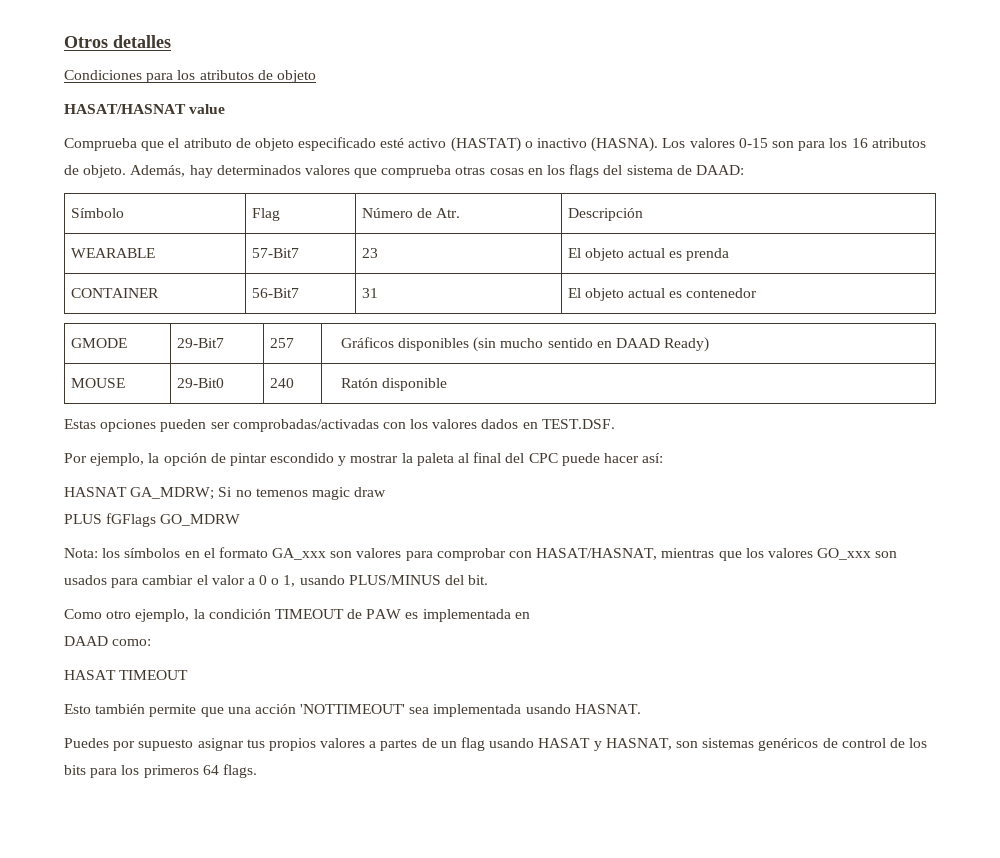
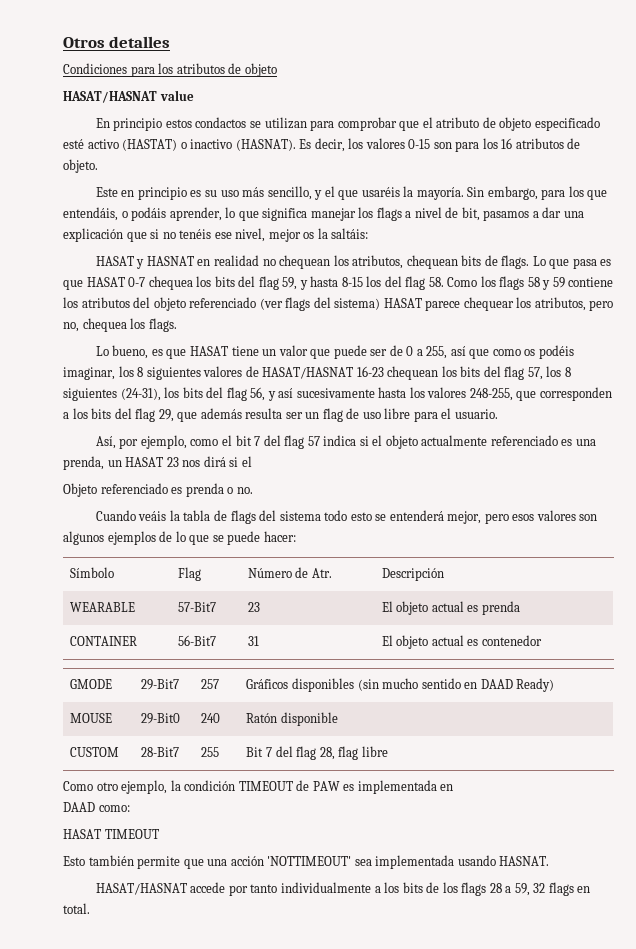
- Comprueba que el atributo de objeto especificado esté activo (HASTAT) o inactivo (HASNA). Los valores 0-15 son para los 16 atributos de objeto. Además, hay determinados valores que comprueba otras cosas en los flags del sistema de DAAD:
+ En principio estos condactos se utilizan para comprobar que el atributo de objeto especificado esté activo (HASTAT) o inactivo (HASNAT). Es decir, los valores 0-15 son para los 16 atributos de objeto.
+ Este en principio es su uso más sencillo, y el que usaréis la mayoría. Sin embargo, para los que entendáis, o podáis aprender, lo que significa manejar los flags a nivel de bit, pasamos a dar una explicación que si no tenéis ese nivel, mejor os la saltáis:
+ HASAT y HASNAT en realidad no chequean los atributos, chequean bits de flags. Lo que pasa es que HASAT 0-7 chequea los bits del flag 59, y hasta 8-15 los del flag 58. Como los flags 58 y 59 contiene los atributos del objeto referenciado (ver flags del sistema) HASAT parece chequear los atributos, pero no, chequea los flags.
+ Lo bueno, es que HASAT tiene un valor que puede ser de 0 a 255, así que como os podéis imaginar, los 8 siguientes valores de HASAT/HASNAT 16-23 chequean los bits del flag 57, los 8 siguientes (24-31), los bits del flag 56, y así sucesivamente hasta los valores 248-255, que corresponden a los bits del flag 29, que además resulta ser un flag de uso libre para el usuario.
+ Así, por ejemplo, como el bit 7 del flag 57 indica si el objeto actualmente referenciado es una prenda, un HASAT 23 nos dirá si el
+ Objeto referenciado es prenda o no.
+ Cuando veáis la tabla de flags del sistema todo esto se entenderá mejor, pero esos valores son algunos ejemplos de lo que se puede hacer:
- Estas opciones pueden ser comprobadas/activadas con los valores dados en TEST.DSF.
- Por ejemplo, la opción de pintar escondido y mostrar la paleta al final del CPC puede hacer así:
- HASNAT GA_MDRW; Si no temenos magic draw
- PLUS fGFlags GO_MDRW
- Nota: los símbolos en el formato GA_xxx son valores para comprobar con HASAT/HASNAT, mientras que los valores GO_xxx son usados para cambiar el valor a 0 o 1, usando PLUS/MINUS del bit.
+ CUSTOM | 28-Bit7 | 255 | Bit 7 del flag 28, flag libre
- Puedes por supuesto asignar tus propios valores a partes de un flag usando HASAT y HASNAT, son sistemas genéricos de control de los bits para los primeros 64 flags.
+ HASAT/HASNAT accede por tanto individualmente a los bits de los flags 28 a 59, 32 flags en total.

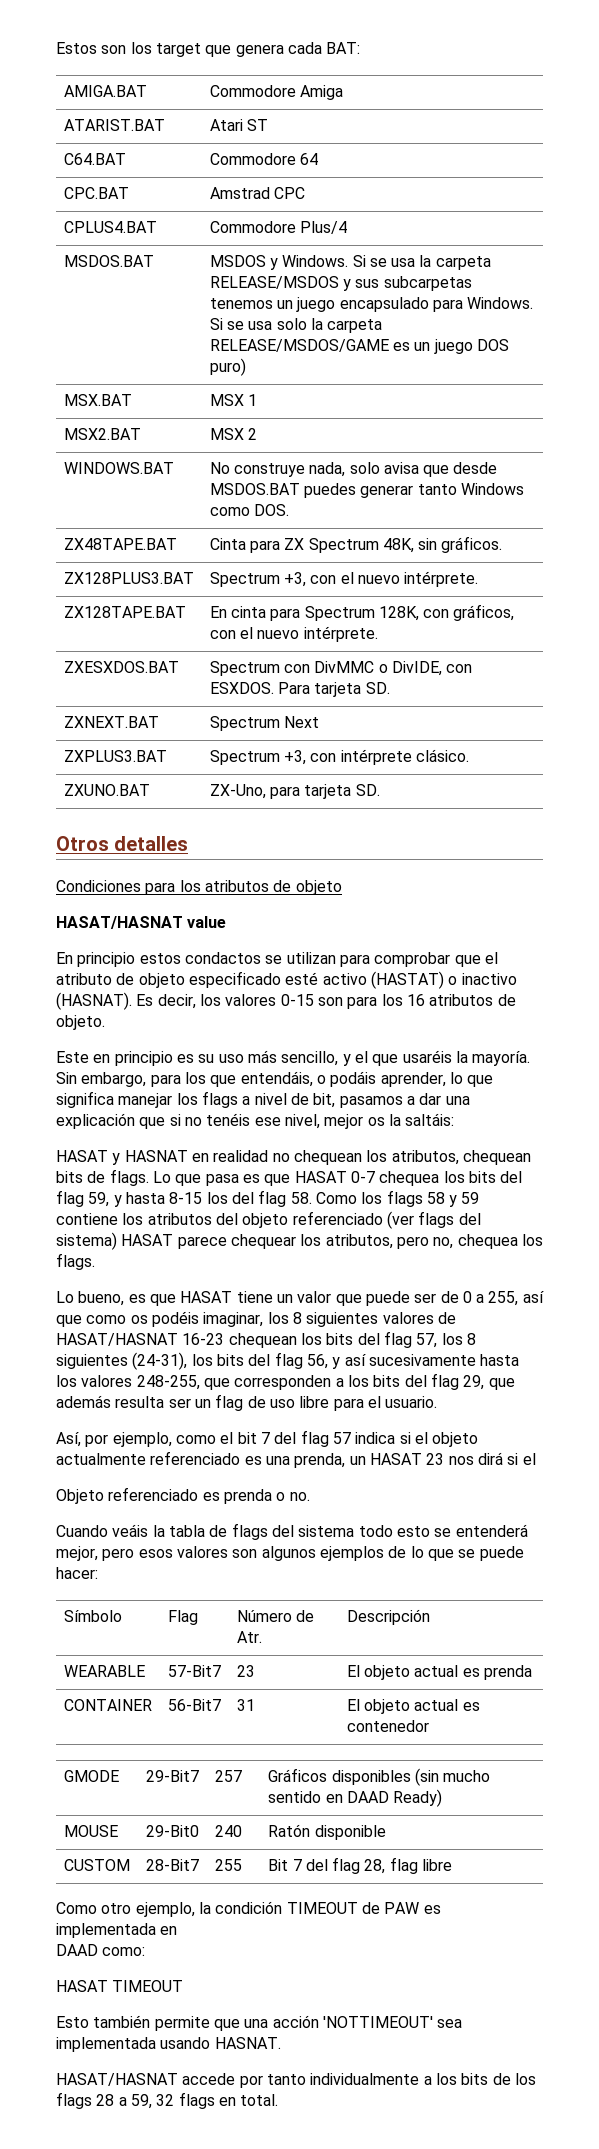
+ Estos son los target que genera cada BAT:
+ AMIGA.BAT | Commodore Amiga
+ ATARIST.BAT | Atari ST
+ C64.BAT | Commodore 64
+ CPC.BAT | Amstrad CPC
+ CPLUS4.BAT | Commodore Plus/4
+ MSDOS.BAT | MSDOS y Windows. Si se usa la carpeta RELEASE/MSDOS y sus subcarpetas tenemos un juego encapsulado para Windows. Si se usa solo la carpeta RELEASE/MSDOS/GAME es un juego DOS puro)
+ MSX.BAT | MSX 1
+ MSX2.BAT | MSX 2
+ WINDOWS.BAT | No construye nada, solo avisa que desde MSDOS.BAT puedes generar tanto Windows como DOS.
+ ZX48TAPE.BAT | Cinta para ZX Spectrum 48K, sin gráficos.
+ ZX128PLUS3.BAT | Spectrum +3, con el nuevo intérprete.
+ ZX128TAPE.BAT | En cinta para Spectrum 128K, con gráficos, con el nuevo intérprete.
+ ZXESXDOS.BAT | Spectrum con DivMMC o DivIDE, con ESXDOS. Para tarjeta SD.
+ ZXNEXT.BAT | Spectrum Next
+ ZXPLUS3.BAT | Spectrum +3, con intérprete clásico.
+ ZXUNO.BAT | ZX-Uno, para tarjeta SD.

